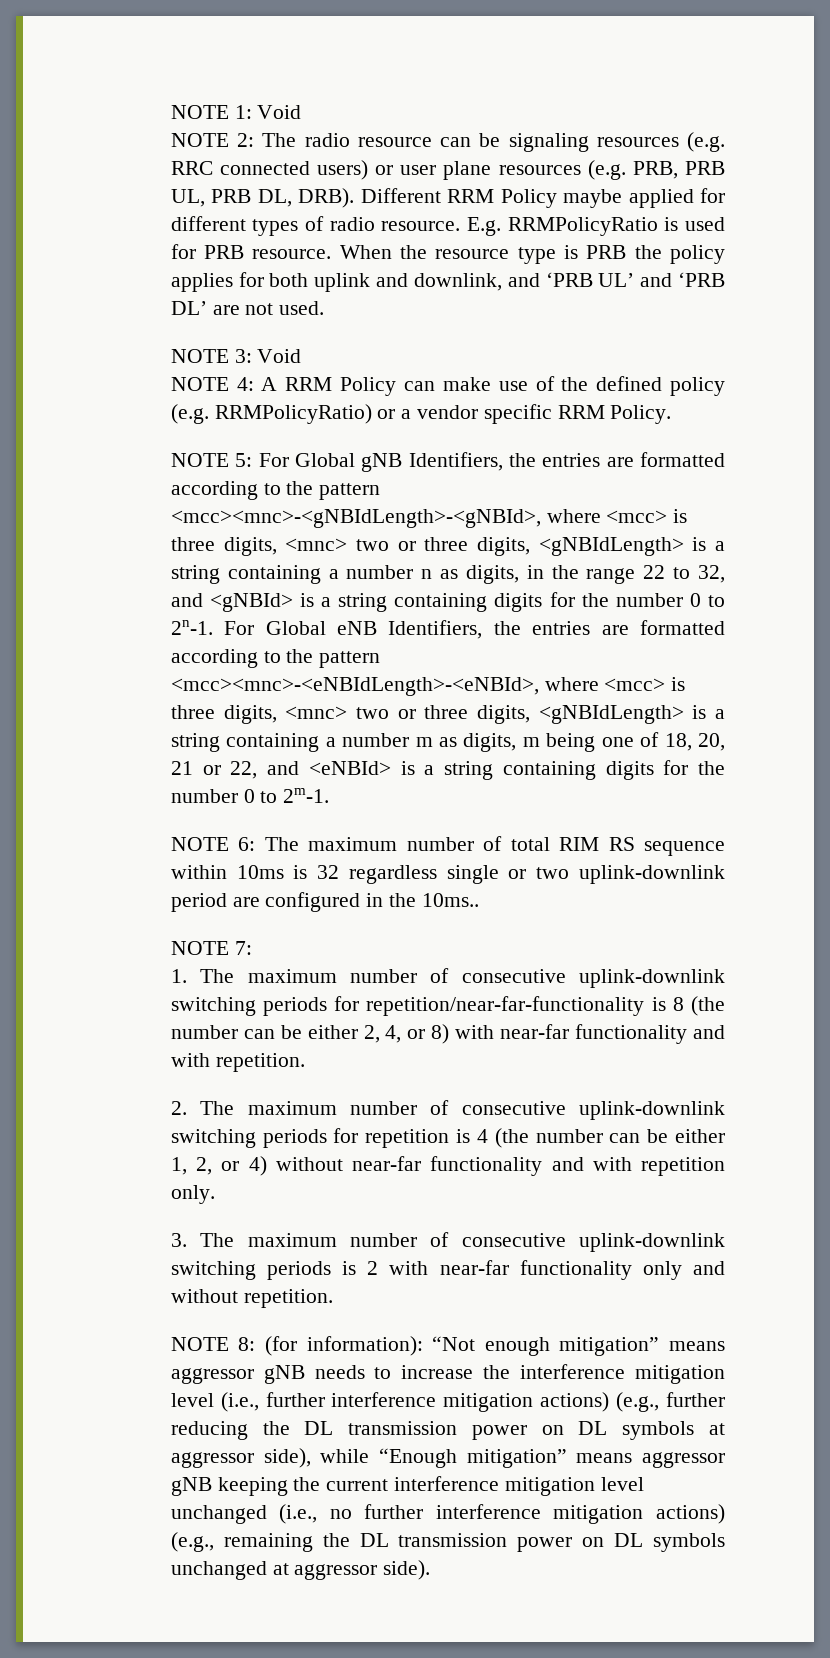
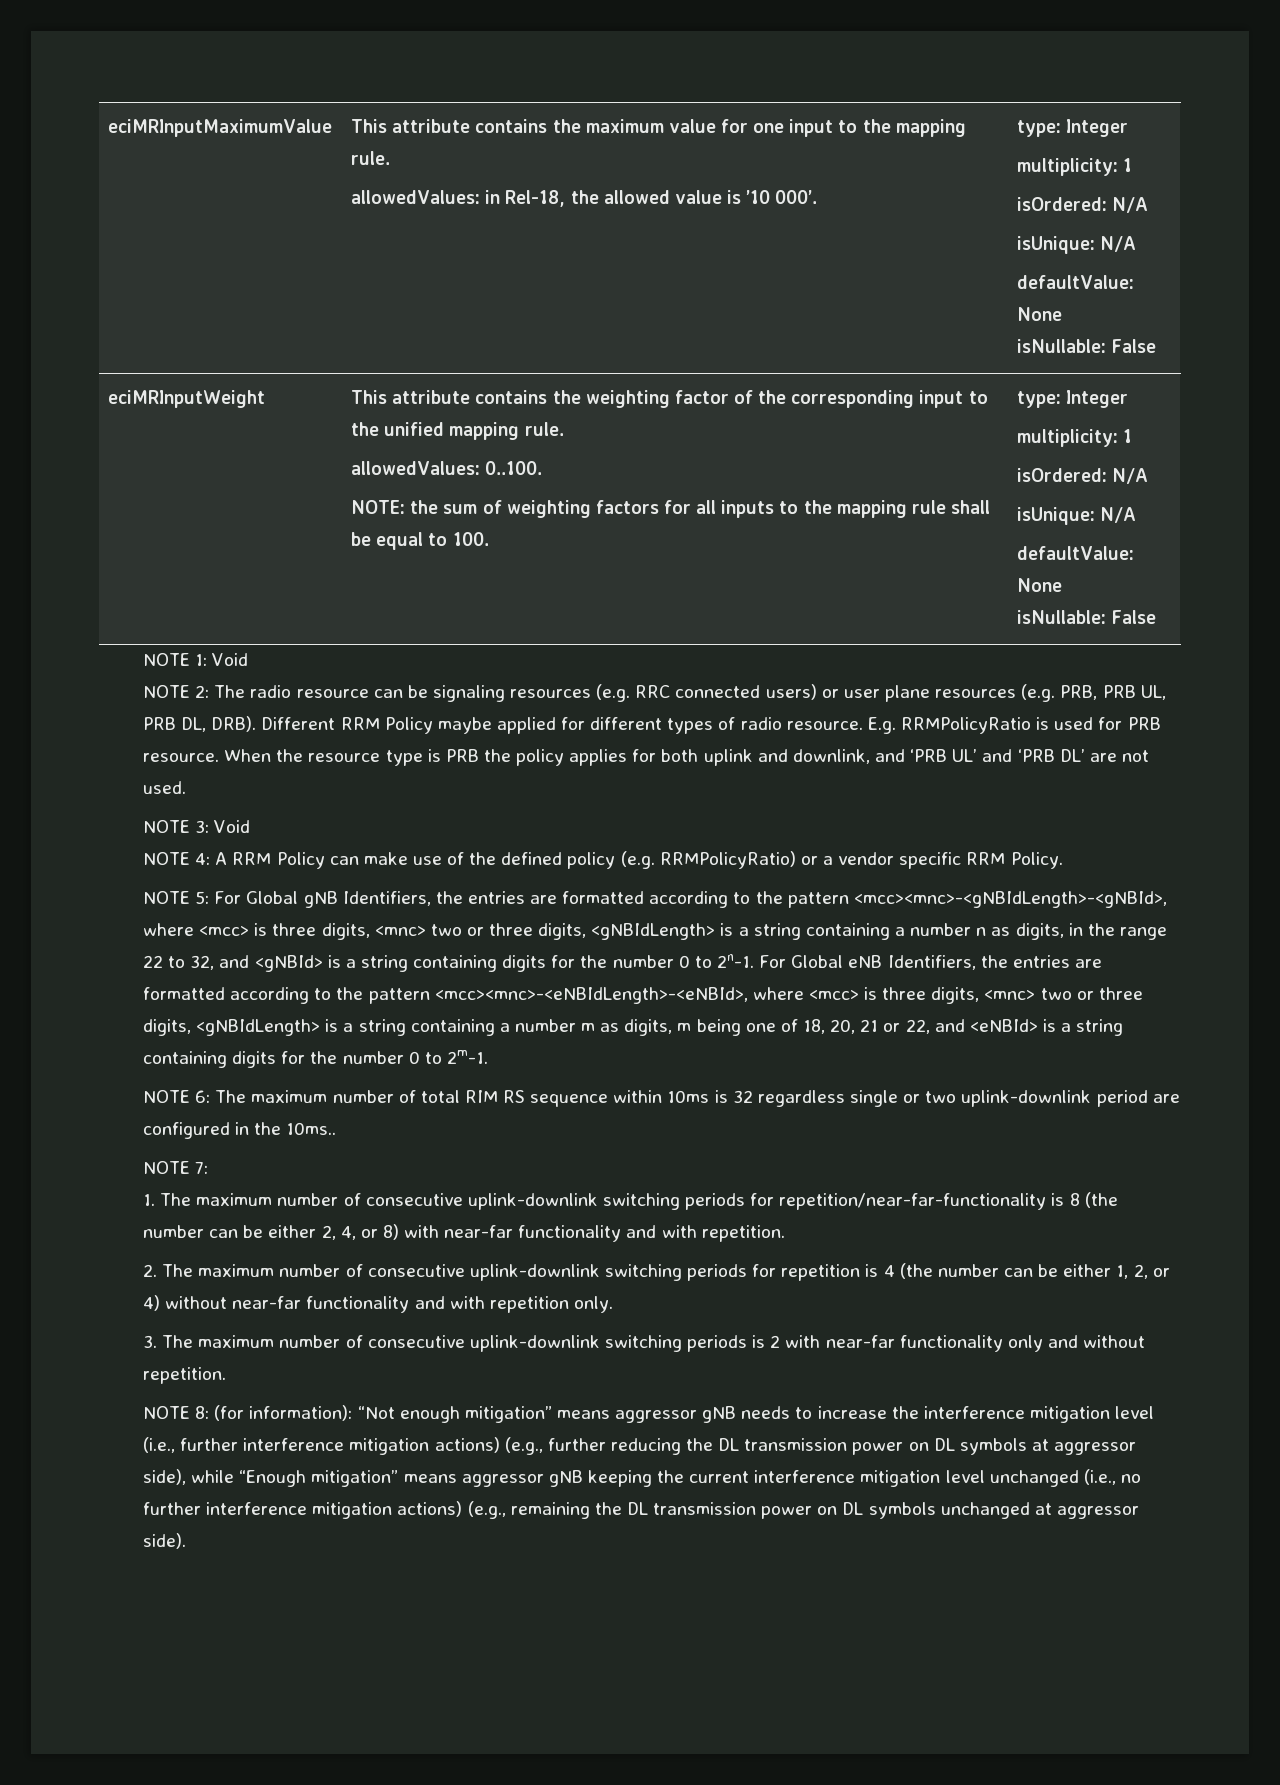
+ eciMRInputMaximumValue | This attribute contains the maximum value for one input to the mapping rule.
+ allowedValues: in Rel-18, the allowed value is ’10 000’. | type: Integer
+ multiplicity: 1
+ isOrdered: N/A
+ isUnique: N/A
+ defaultValue: None
+ isNullable: False
+ eciMRInputWeight | This attribute contains the weighting factor of the corresponding input to the unified mapping rule.
+ allowedValues: 0..100.
+ NOTE: the sum of weighting factors for all inputs to the mapping rule shall be equal to 100. | type: Integer
+ multiplicity: 1
+ isOrdered: N/A
+ isUnique: N/A
+ defaultValue: None
+ isNullable: False

